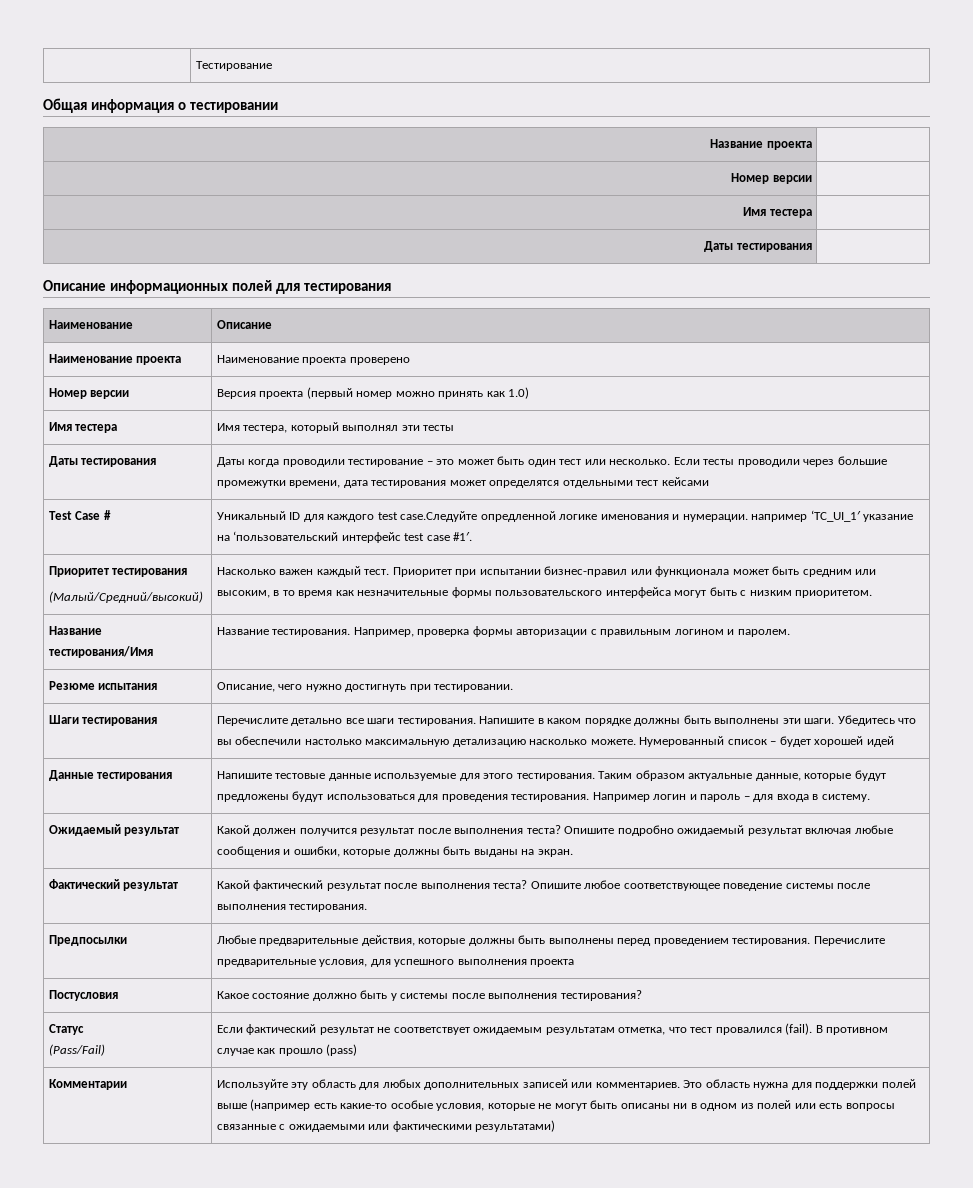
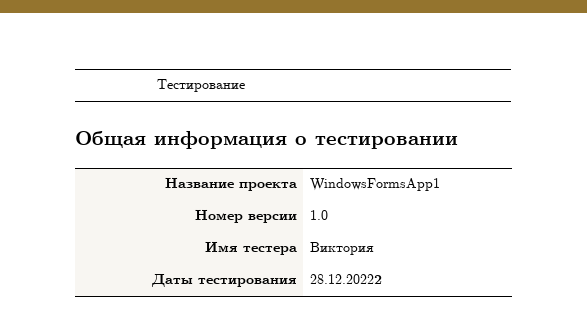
- Название проекта |
- Номер версии |
- Имя тестера |
- Даты тестирования |
- Описание информационных полей для тестирования
- Наименование | Описание
- Наименование проекта | Наименование проекта проверено
- Номер версии | Версия проекта (первый номер можно принять как 1.0)
- Имя тестера | Имя тестера, который выполнял эти тесты
- Даты тестирования | Даты когда проводили тестирование – это может быть один тест или несколько. Если тесты проводили через большие промежутки времени, дата тестирования может определятся отдельными тест кейсами
- Test Case # | Уникальный ID для каждого test case.Следуйте опредленной логике именования и нумерации. например ‘TC_UI_1′ указание на ‘пользовательский интерфейс test case #1′.
- Приоритет тестирования
- (Малый/Средний/высокий) | Насколько важен каждый тест. Приоритет при испытании бизнес-правил или функционала может быть средним или высоким, в то время как незначительные формы пользовательского интерфейса могут быть с низким приоритетом.
- Название тестирования/Имя | Название тестирования. Например, проверка формы авторизации с правильным логином и паролем.
- Резюме испытания | Описание, чего нужно достигнуть при тестировании.
- Шаги тестирования | Перечислите детально все шаги тестирования. Напишите в каком порядке должны быть выполнены эти шаги. Убедитесь что вы обеспечили настолько максимальную детализацию насколько можете. Нумерованный список – будет хорошей идей
- Данные тестирования | Напишите тестовые данные используемые для этого тестирования. Таким образом актуальные данные, которые будут предложены будут использоваться для проведения тестирования. Например логин и пароль – для входа в систему.
- Ожидаемый результат | Какой должен получится результат после выполнения теста? Опишите подробно ожидаемый результат включая любые сообщения и ошибки, которые должны быть выданы на экран.
- Фактический результат | Какой фактический результат после выполнения теста? Опишите любое соответствующее поведение системы после выполнения тестирования.
- Предпосылки | Любые предварительные действия, которые должны быть выполнены перед проведением тестирования. Перечислите предварительные условия, для успешного выполнения проекта
- Постусловия | Какое состояние должно быть у системы после выполнения тестирования?
- Статус
- (Pass/Fail) | Если фактический результат не соответствует ожидаемым результатам отметка, что тест провалился (fail). В противном случае как прошло (pass)
- Комментарии | Используйте эту область для любых дополнительных записей или комментариев. Это область нужна для поддержки полей выше (например есть какие-то особые условия, которые не могут быть описаны ни в одном из полей или есть вопросы связанные с ожидаемыми или фактическими результатами)
+ Название проекта | WindowsFormsApp1
+ Номер версии | 1.0
+ Имя тестера | Виктория
+ Даты тестирования | 28.12.20222

